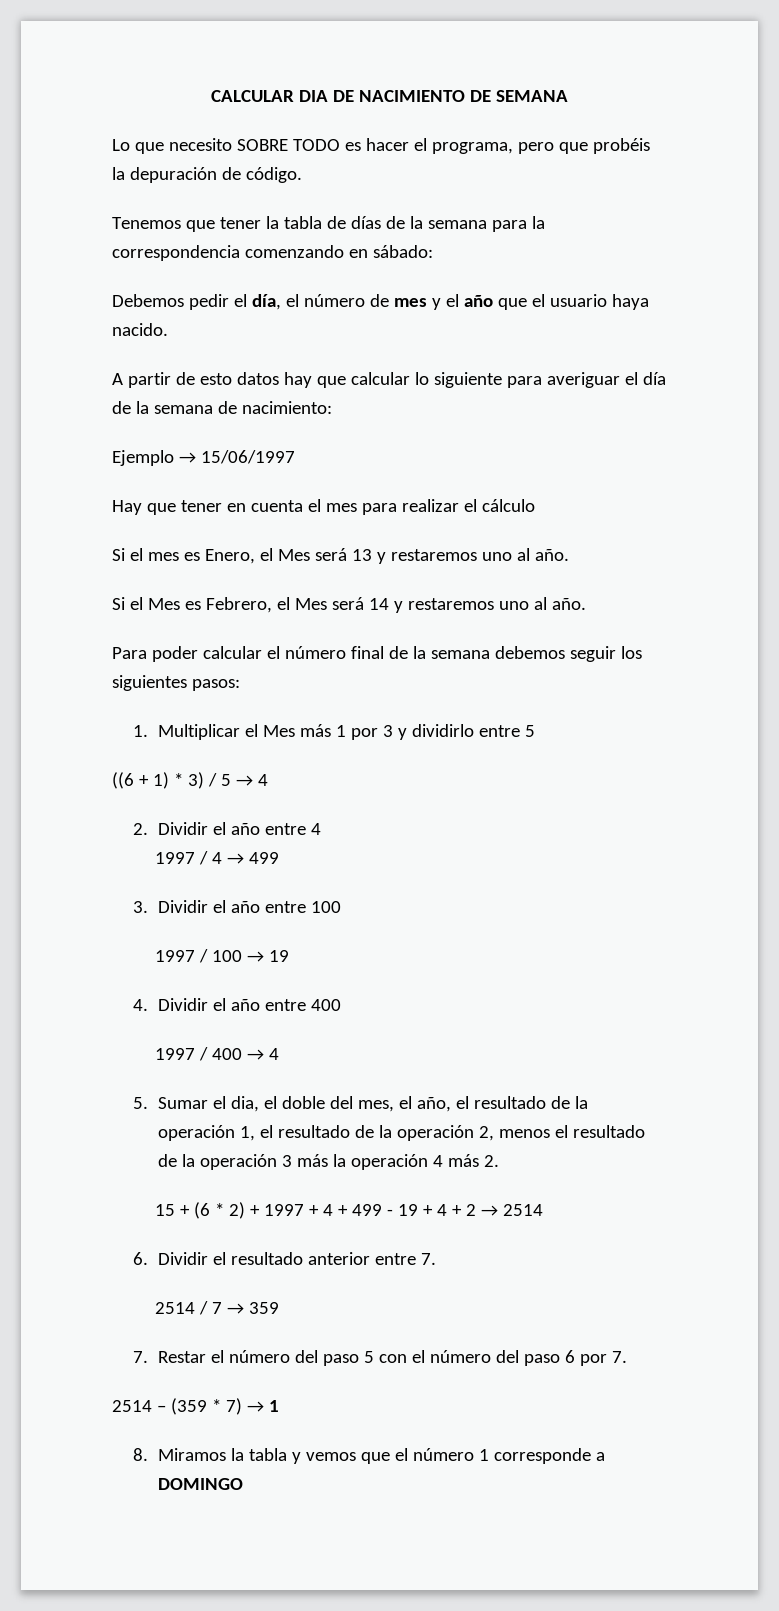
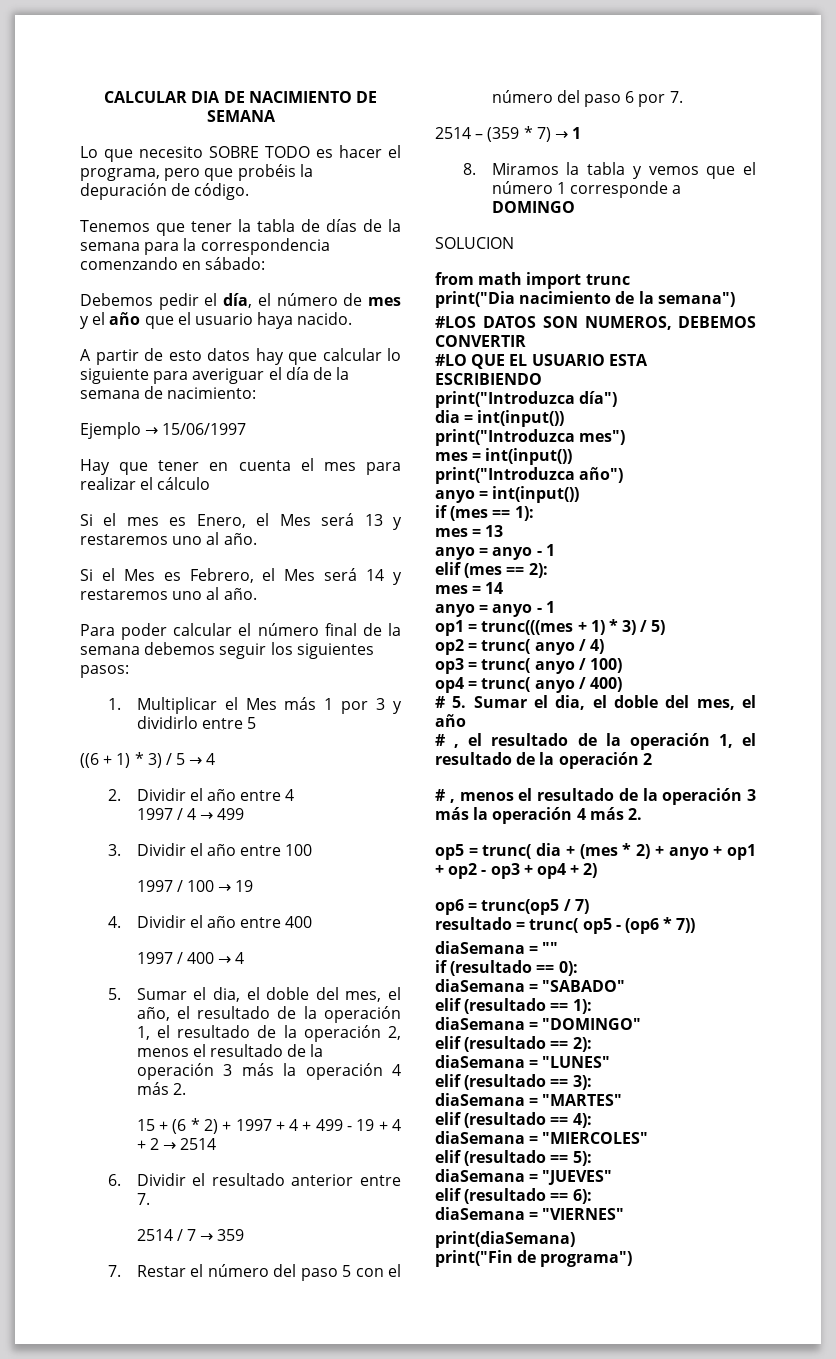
+ SOLUCION
+ from math import trunc
+ print("Dia nacimiento de la semana")
+ #LOS DATOS SON NUMEROS, DEBEMOS CONVERTIR
+ #LO QUE EL USUARIO ESTA ESCRIBIENDO
+ print("Introduzca día")
+ dia = int(input())
+ print("Introduzca mes")
+ mes = int(input())
+ print("Introduzca año")
+ anyo = int(input())
+ if (mes == 1):
+ mes = 13
+ anyo = anyo - 1
+ elif (mes == 2):
+ mes = 14
+ anyo = anyo - 1
+ op1 = trunc(((mes + 1) * 3) / 5)
+ op2 = trunc( anyo / 4)
+ op3 = trunc( anyo / 100)
+ op4 = trunc( anyo / 400)
+ # 5. Sumar el dia, el doble del mes, el año
+ # , el resultado de la operación 1, el resultado de la operación 2
+ # , menos el resultado de la operación 3 más la operación 4 más 2.
+ op5 = trunc( dia + (mes * 2) + anyo + op1 + op2 - op3 + op4 + 2)
+ op6 = trunc(op5 / 7)
+ resultado = trunc( op5 - (op6 * 7))
+ diaSemana = ""
+ if (resultado == 0):
+ diaSemana = "SABADO"
+ elif (resultado == 1):
+ diaSemana = "DOMINGO"
+ elif (resultado == 2):
+ diaSemana = "LUNES"
+ elif (resultado == 3):
+ diaSemana = "MARTES"
+ elif (resultado == 4):
+ diaSemana = "MIERCOLES"
+ elif (resultado == 5):
+ diaSemana = "JUEVES"
+ elif (resultado == 6):
+ diaSemana = "VIERNES"
+ print(diaSemana)
+ print("Fin de programa")

